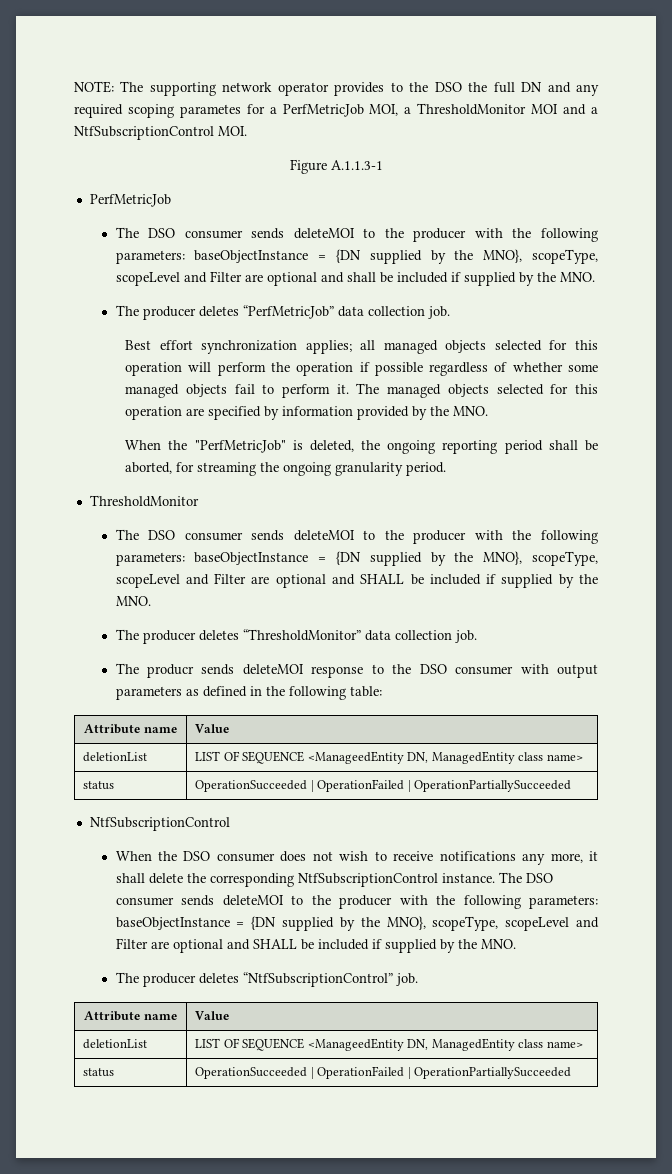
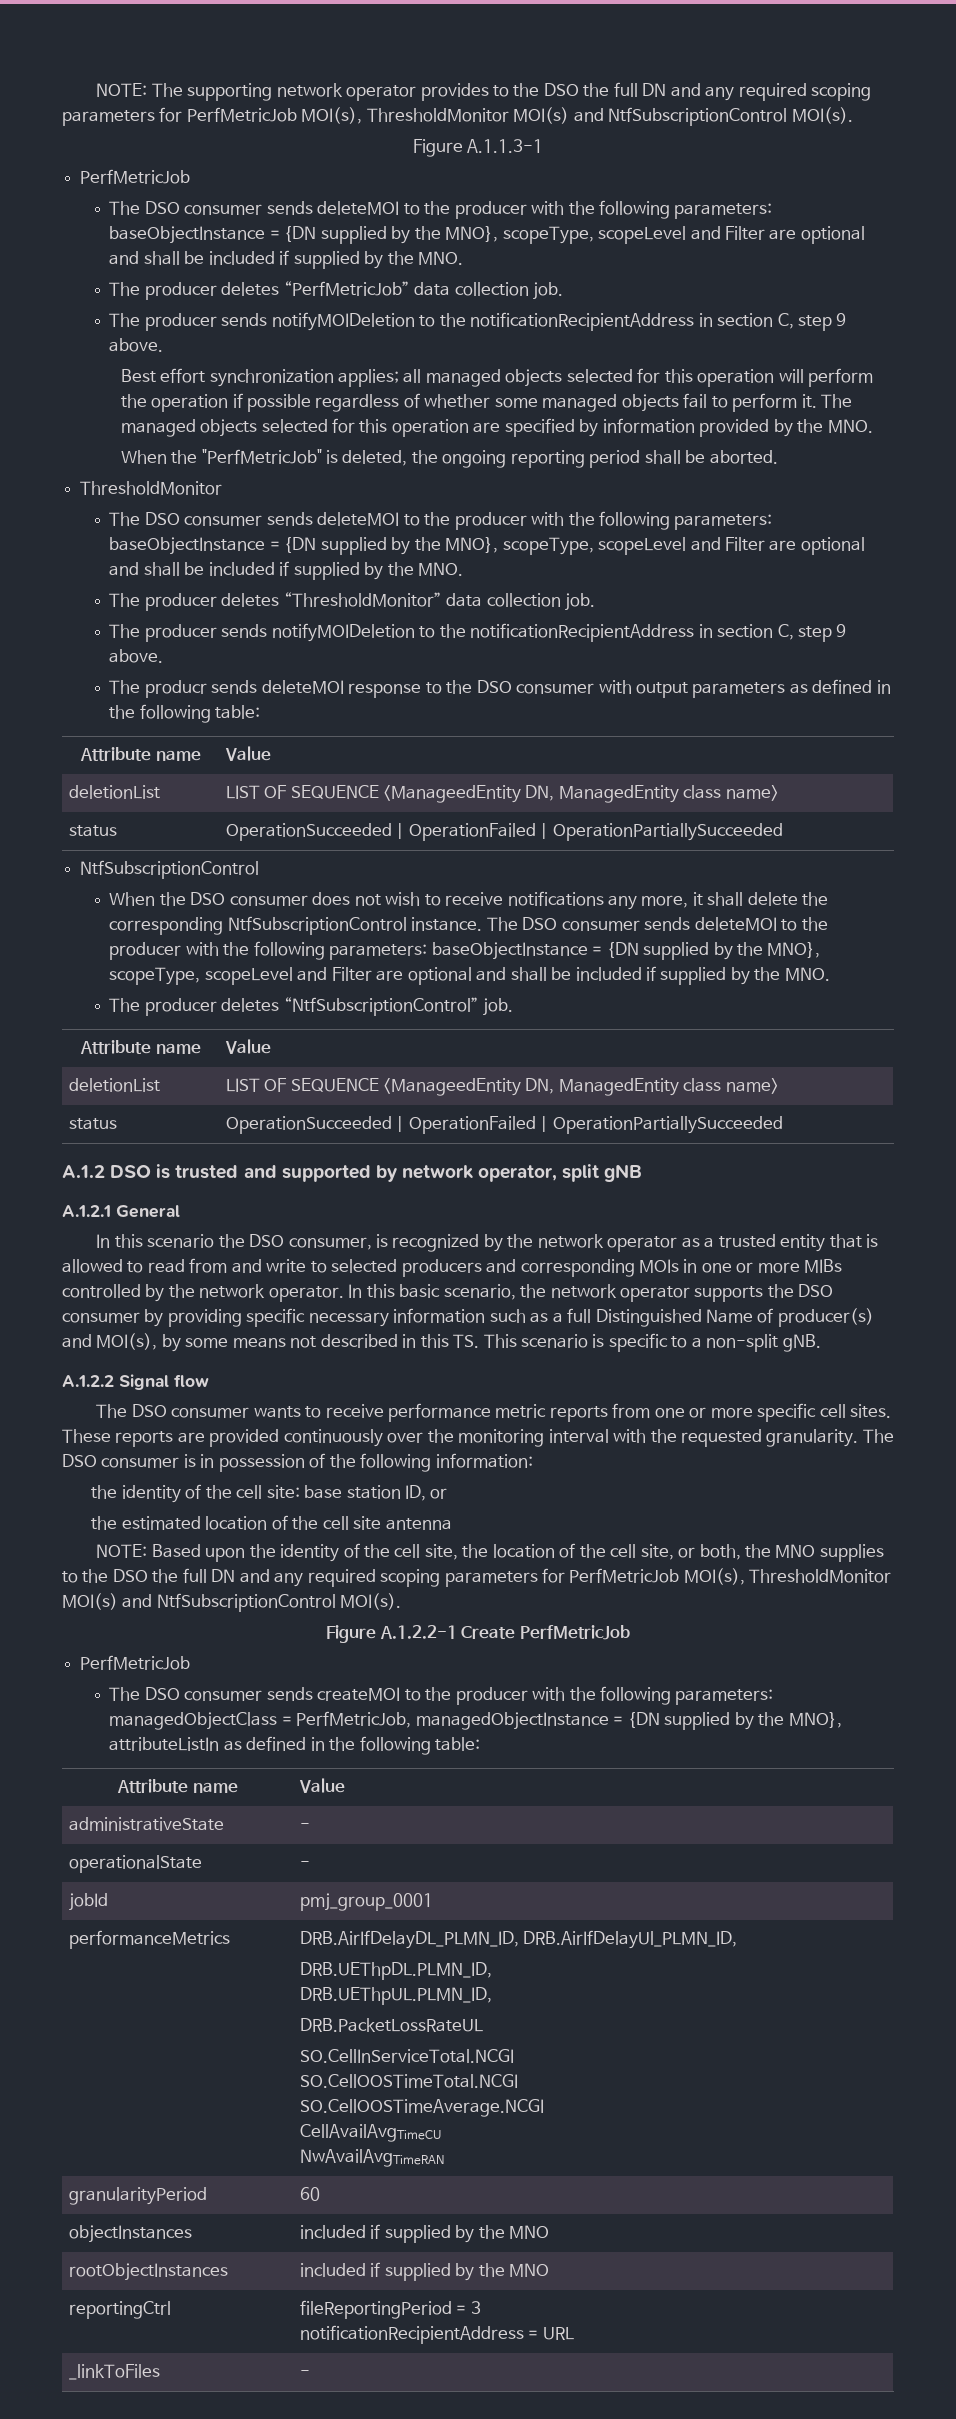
- NOTE: The supporting network operator provides to the DSO the full DN and any required scoping parametes for a PerfMetricJob MOI, a ThresholdMonitor MOI and a NtfSubscriptionControl MOI.
+ NOTE: The supporting network operator provides to the DSO the full DN and any required scoping parameters for PerfMetricJob MOI(s), ThresholdMonitor MOI(s) and NtfSubscriptionControl MOI(s).
  The producer deletes “PerfMetricJob” data collection job.
+ The producer sends notifyMOIDeletion to the notificationRecipientAddress in section C, step 9 above.
- When the "PerfMetricJob" is deleted, the ongoing reporting period shall be aborted, for streaming the ongoing granularity period.
+ When the "PerfMetricJob" is deleted, the ongoing reporting period shall be aborted.
  ThresholdMonitor
- The DSO consumer sends deleteMOI to the producer with the following parameters: baseObjectInstance = {DN supplied by the MNO}, scopeType, scopeLevel and Filter are optional and SHALL be included if supplied by the MNO.
+ The DSO consumer sends deleteMOI to the producer with the following parameters: baseObjectInstance = {DN supplied by the MNO}, scopeType, scopeLevel and Filter are optional and shall be included if supplied by the MNO.
  The producer deletes “ThresholdMonitor” data collection job.
+ The producer sends notifyMOIDeletion to the notificationRecipientAddress in section C, step 9 above.
- When the DSO consumer does not wish to receive notifications any more, it shall delete the corresponding NtfSubscriptionControl instance. The DSO consumer sends deleteMOI to the producer with the following parameters: baseObjectInstance = {DN supplied by the MNO}, scopeType, scopeLevel and Filter are optional and SHALL be included if supplied by the MNO.
+ When the DSO consumer does not wish to receive notifications any more, it shall delete the corresponding NtfSubscriptionControl instance. The DSO consumer sends deleteMOI to the producer with the following parameters: baseObjectInstance = {DN supplied by the MNO}, scopeType, scopeLevel and Filter are optional and shall be included if supplied by the MNO.
+ A.1.2 DSO is trusted and supported by network operator, split gNB
+ A.1.2.1 General
+ In this scenario the DSO consumer, is recognized by the network operator as a trusted entity that is allowed to read from and write to selected producers and corresponding MOIs in one or more MIBs controlled by the network operator. In this basic scenario, the network operator supports the DSO consumer by providing specific necessary information such as a full Distinguished Name of producer(s) and MOI(s), by some means not described in this TS. This scenario is specific to a non-split gNB.
+ A.1.2.2 Signal flow
+ The DSO consumer wants to receive performance metric reports from one or more specific cell sites. These reports are provided continuously over the monitoring interval with the requested granularity. The DSO consumer is in possession of the following information:
+ the identity of the cell site: base station ID, or
+ the estimated location of the cell site antenna
+ NOTE: Based upon the identity of the cell site, the location of the cell site, or both, the MNO supplies to the DSO the full DN and any required scoping parameters for PerfMetricJob MOI(s), ThresholdMonitor MOI(s) and NtfSubscriptionControl MOI(s).
+ Figure A.1.2.2-1 Create PerfMetricJob
+ PerfMetricJob
+ The DSO consumer sends createMOI to the producer with the following parameters: managedObjectClass = PerfMetricJob, managedObjectInstance = {DN supplied by the MNO}, attributeListIn as defined in the following table:
+ Attribute name | Value
+ administrativeState | -
+ operationalState | -
+ jobId | pmj_group_0001
+ performanceMetrics | DRB.AirIfDelayDL_PLMN_ID, DRB.AirIfDelayUl_PLMN_ID,
+ DRB.UEThpDL.PLMN_ID,
+ DRB.UEThpUL.PLMN_ID,
+ DRB.PacketLossRateUL
+ SO.CellInServiceTotal.NCGI
+ SO.CellOOSTimeTotal.NCGI
+ SO.CellOOSTimeAverage.NCGI
+ CellAvailAvgTimeCU
+ NwAvailAvgTimeRAN
+ granularityPeriod | 60
+ objectInstances | included if supplied by the MNO
+ rootObjectInstances | included if supplied by the MNO
+ reportingCtrl | fileReportingPeriod = 3
+ notificationRecipientAddress = URL
+ _linkToFiles | -

